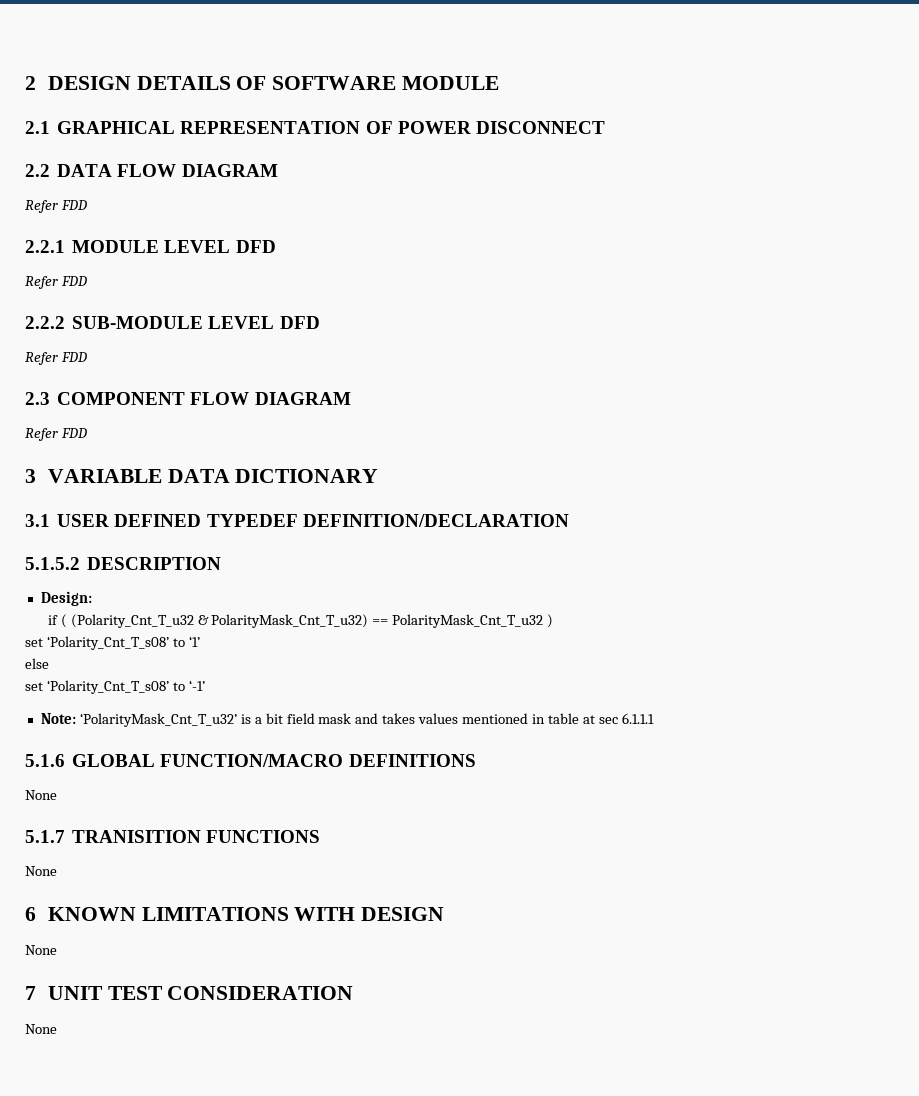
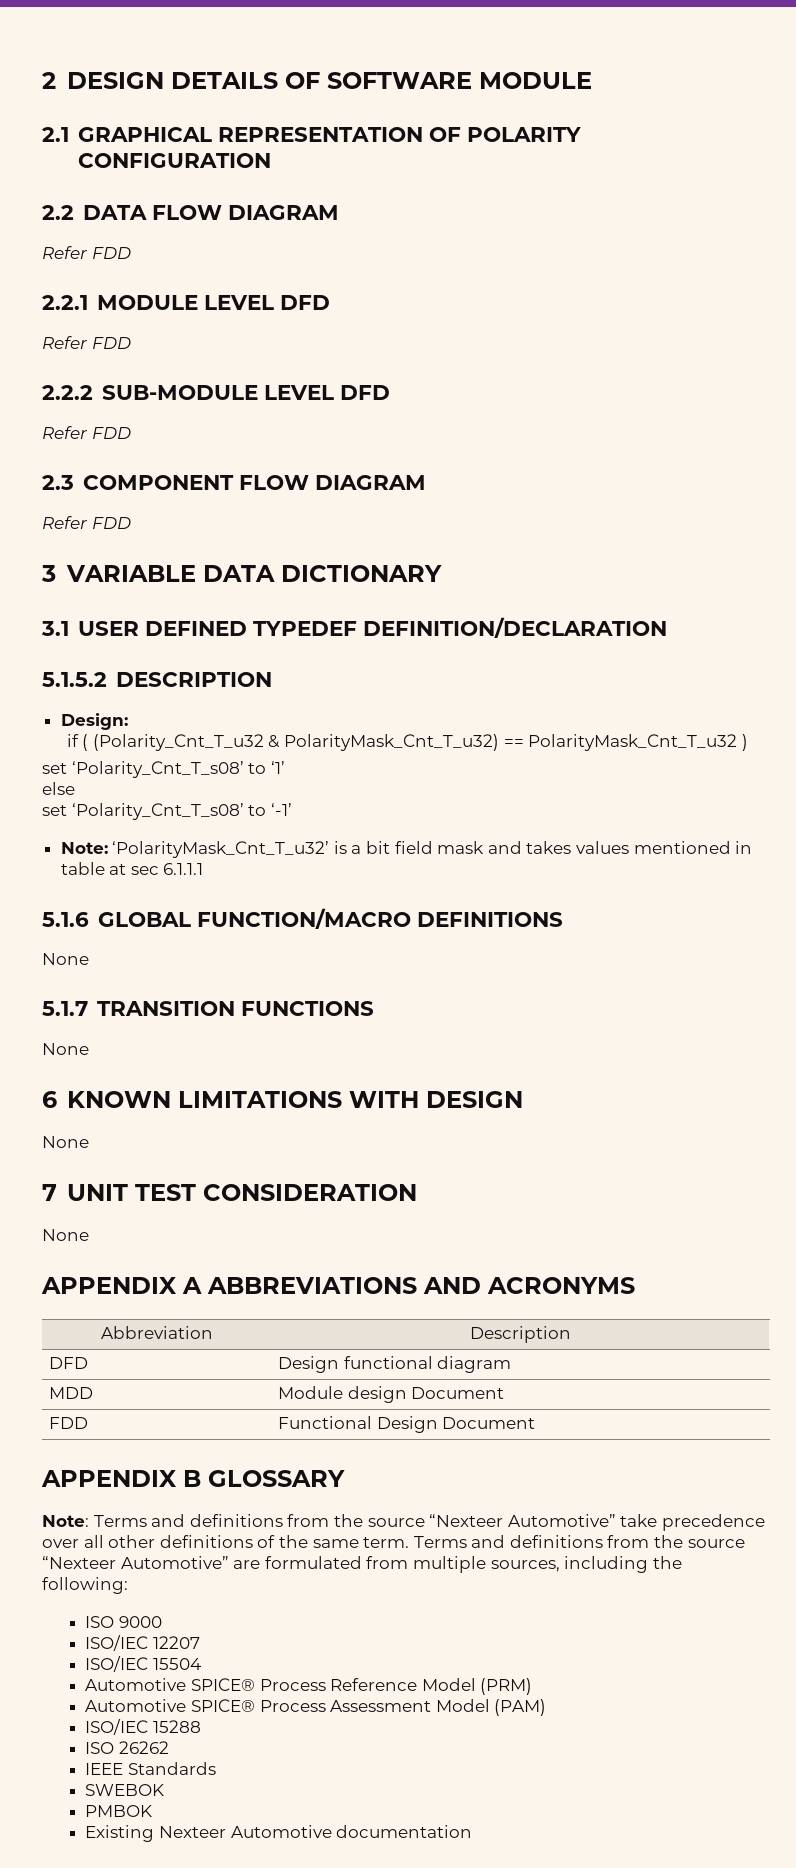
- 2.1 GRAPHICAL REPRESENTATION OF POWER DISCONNECT
+ 2.1 GRAPHICAL REPRESENTATION OF POLARITY CONFIGURATION
- 5.1.7 TRANISITION FUNCTIONS
+ 5.1.7 TRANSITION FUNCTIONS
+ APPENDIX A ABBREVIATIONS AND ACRONYMS
+ Abbreviation | Description
+ DFD | Design functional diagram
+ MDD | Module design Document
+ FDD | Functional Design Document
+ APPENDIX B GLOSSARY
+ Note: Terms and definitions from the source “Nexteer Automotive” take precedence over all other definitions of the same term. Terms and definitions from the source “Nexteer Automotive” are formulated from multiple sources, including the following:
+ ISO 9000
+ ISO/IEC 12207
+ ISO/IEC 15504
+ Automotive SPICE® Process Reference Model (PRM)
+ Automotive SPICE® Process Assessment Model (PAM)
+ ISO/IEC 15288
+ ISO 26262
+ IEEE Standards
+ SWEBOK
+ PMBOK
+ Existing Nexteer Automotive documentation

